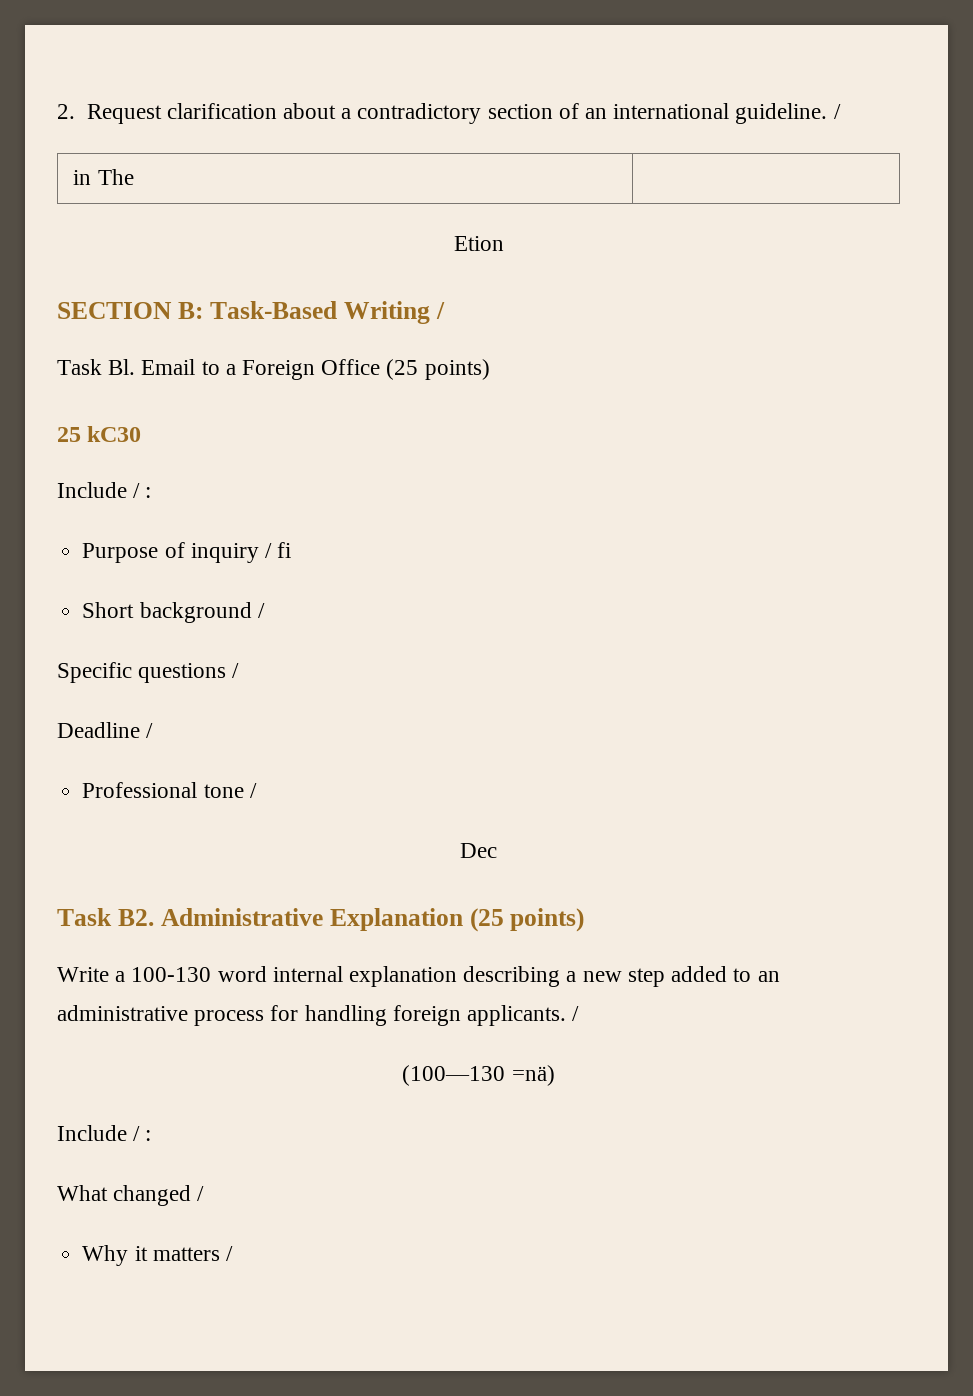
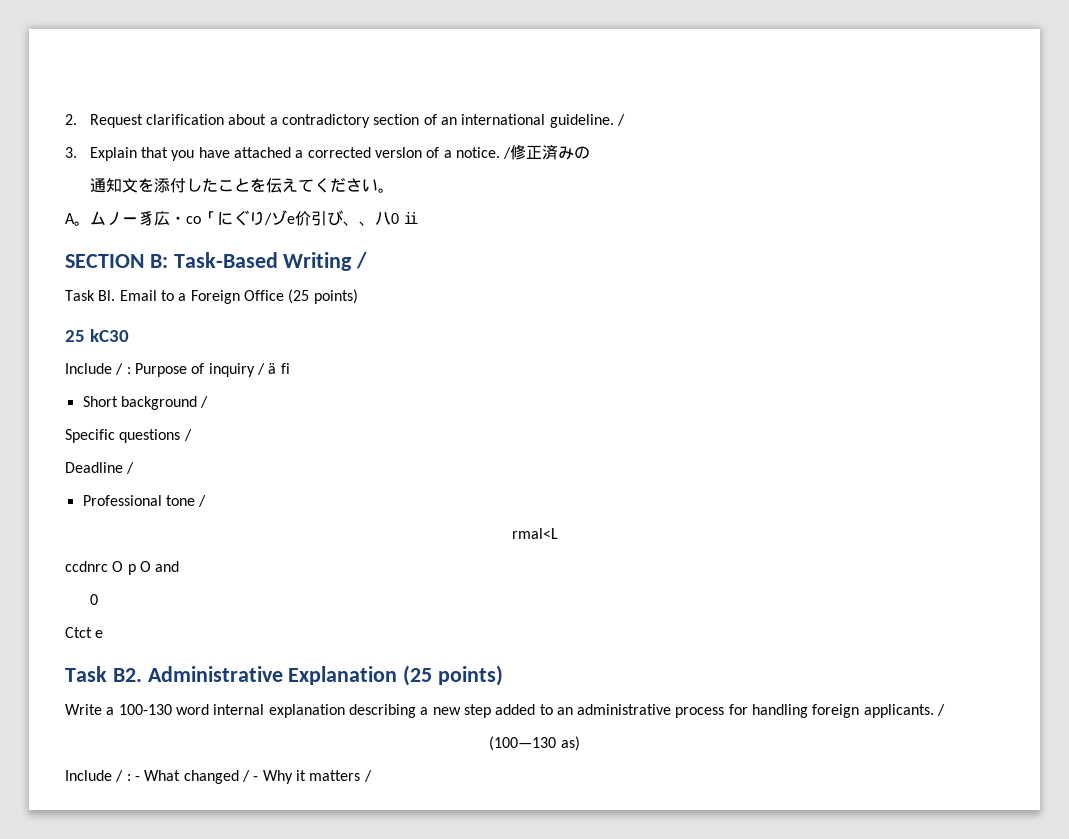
- in The |
- Etion
+ 3. Explain that you have attached a corrected verslon of a notice. /修正済みの
+ 通知文を添付したことを伝えてください。
+ A。ムノー豸広・co「にぐり/ゾe价引び、、ハ0 ⅱ
  25 kC30
- Include / :
- Purpose of inquiry / fi
+ Include / : Purpose of inquiry / ä fi
- Dec
+ rmal<L
+ ccdnrc O p O and
+ 0
+ Ctct e
- (100—130 =nä)
- Include / :
- What changed /
- Why it matters /
+ (100—130 as)
+ Include / : - What changed / - Why it matters /

